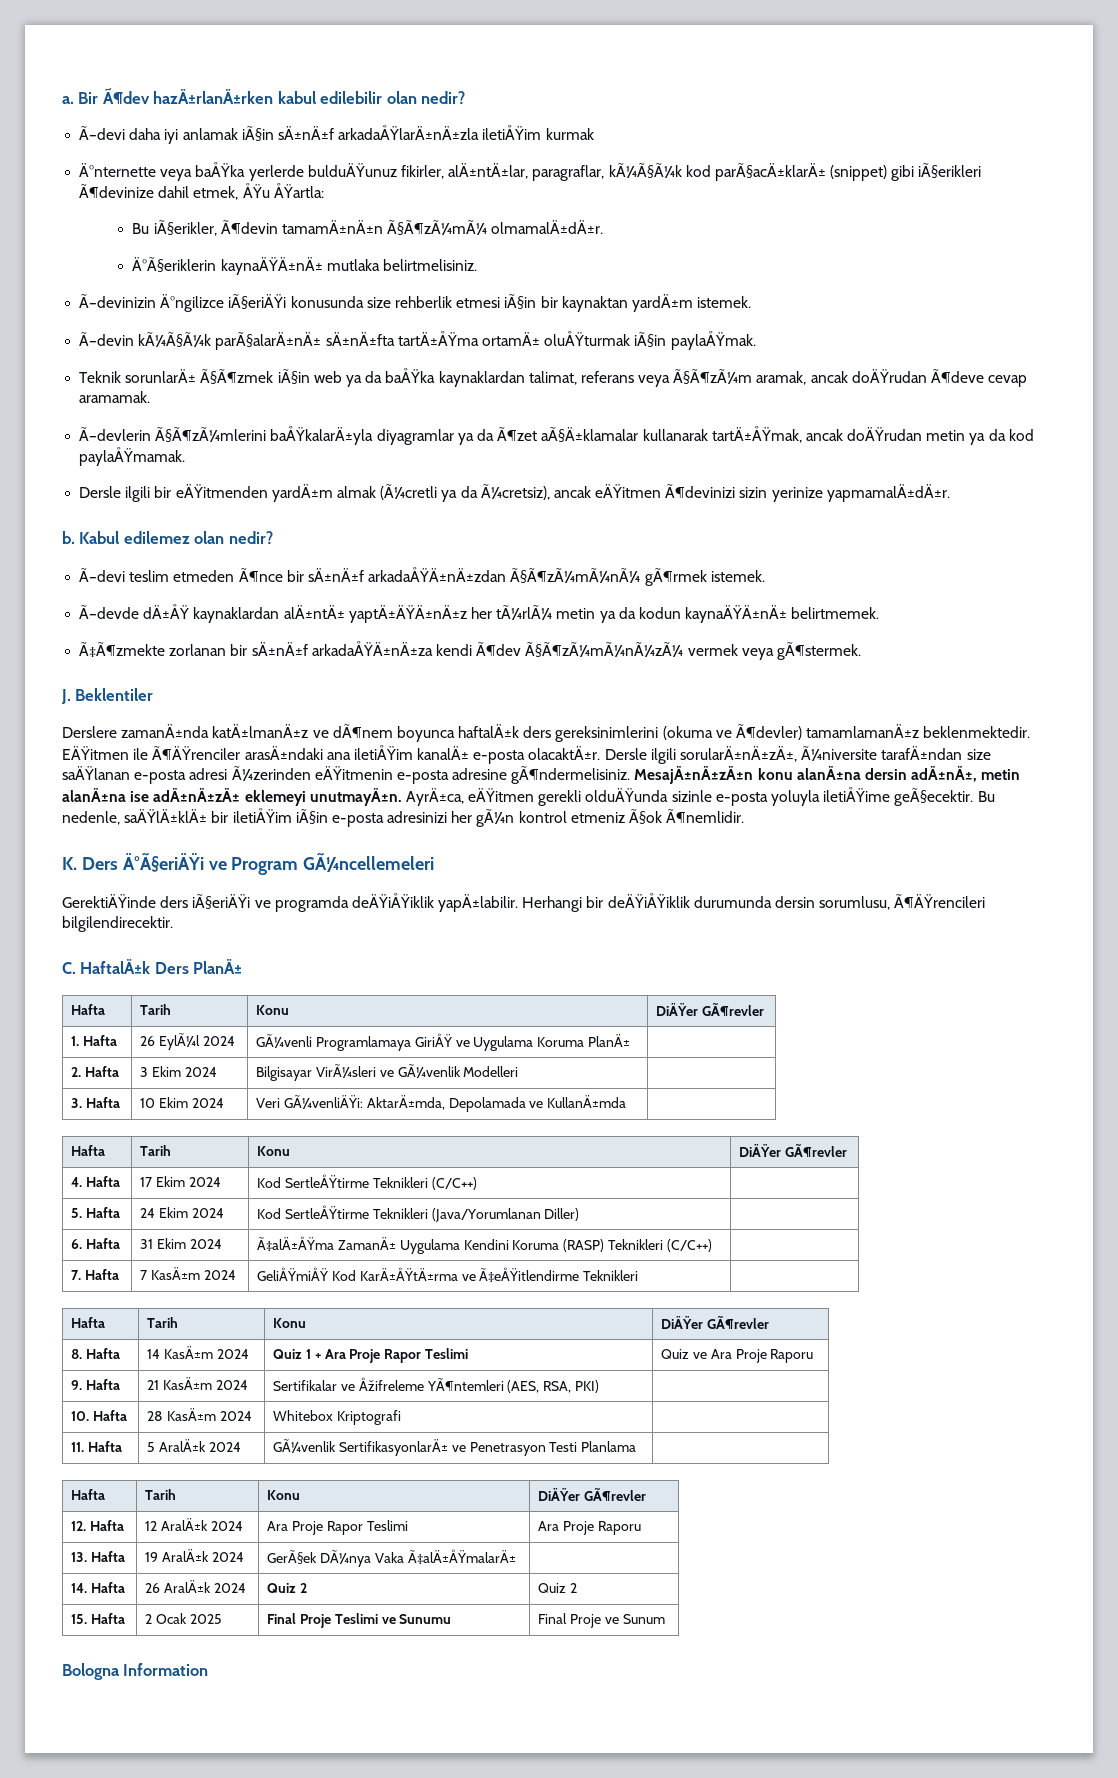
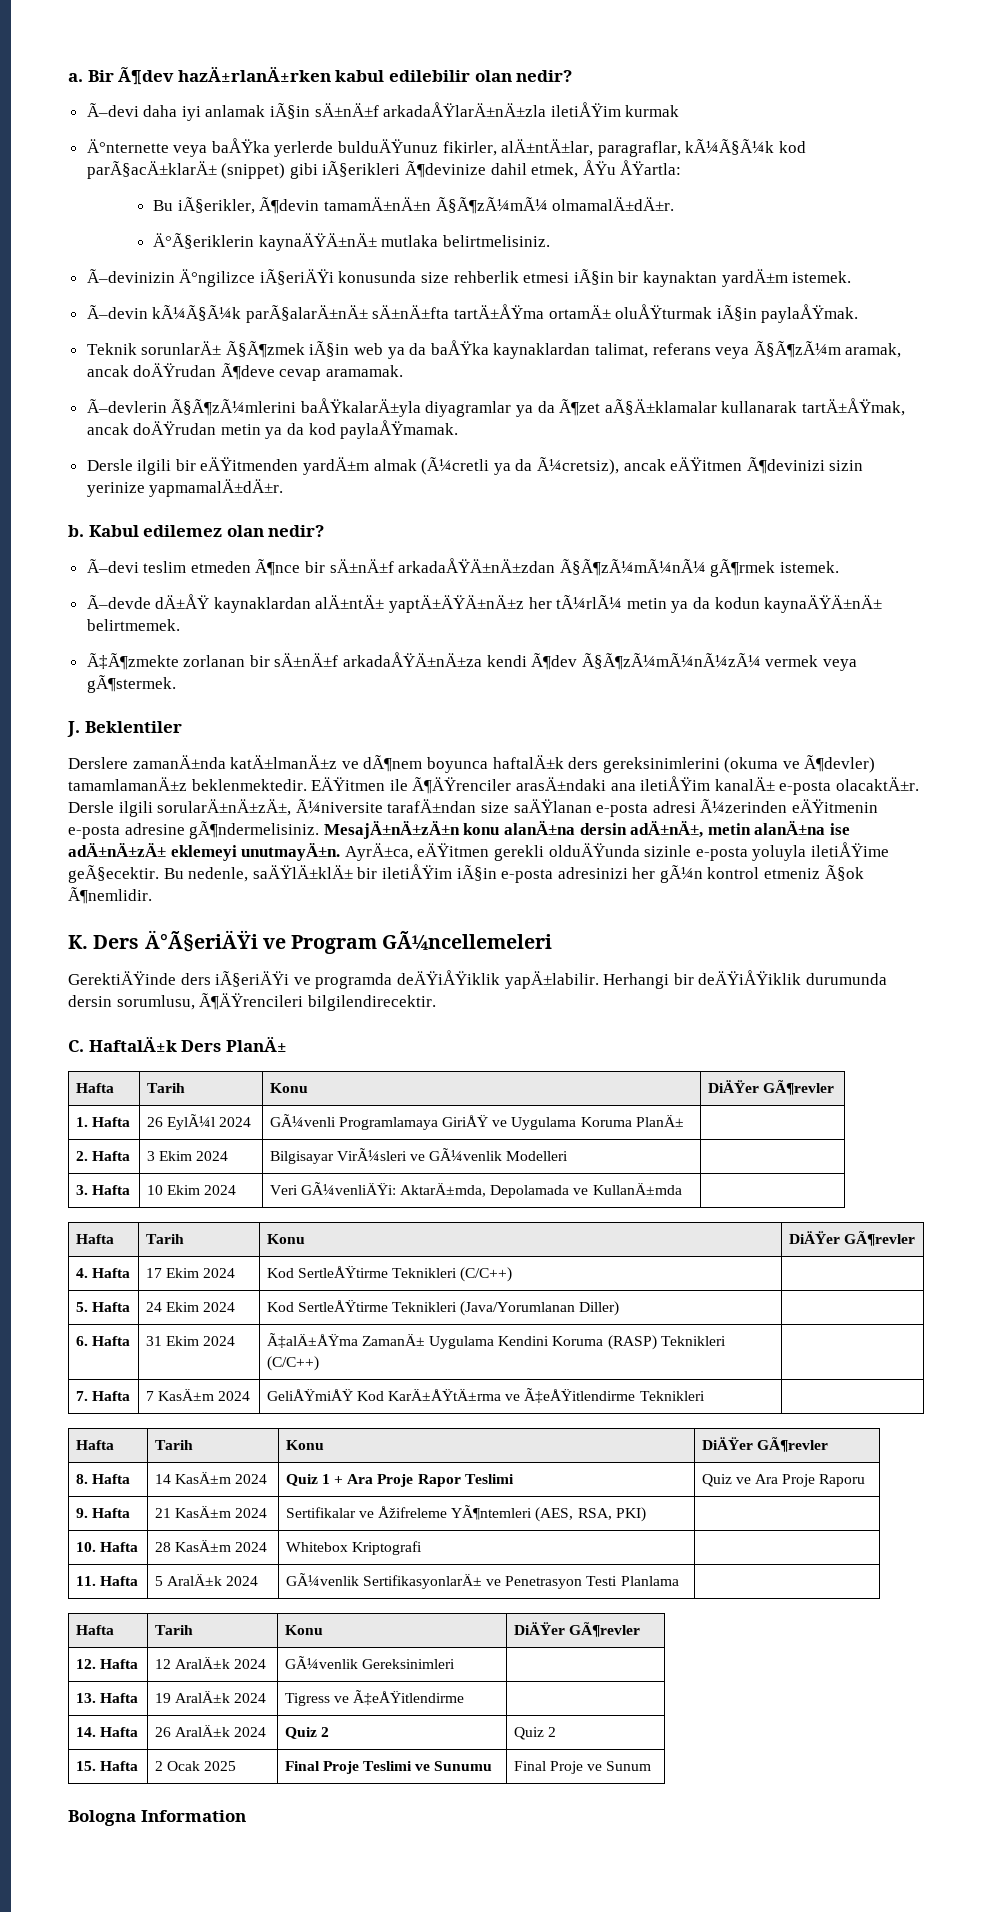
- 12. Hafta | 12 AralÄ±k 2024 | Ara Proje Rapor Teslimi | Ara Proje Raporu
+ 12. Hafta | 12 AralÄ±k 2024 | GÃ¼venlik Gereksinimleri |
- 13. Hafta | 19 AralÄ±k 2024 | GerÃ§ek DÃ¼nya Vaka Ã‡alÄ±ÅŸmalarÄ± |
+ 13. Hafta | 19 AralÄ±k 2024 | Tigress ve Ã‡eÅŸitlendirme |

